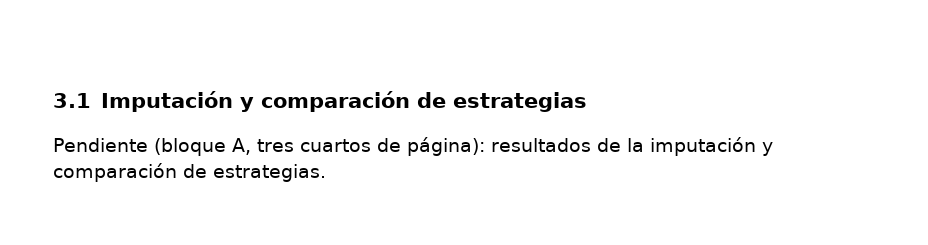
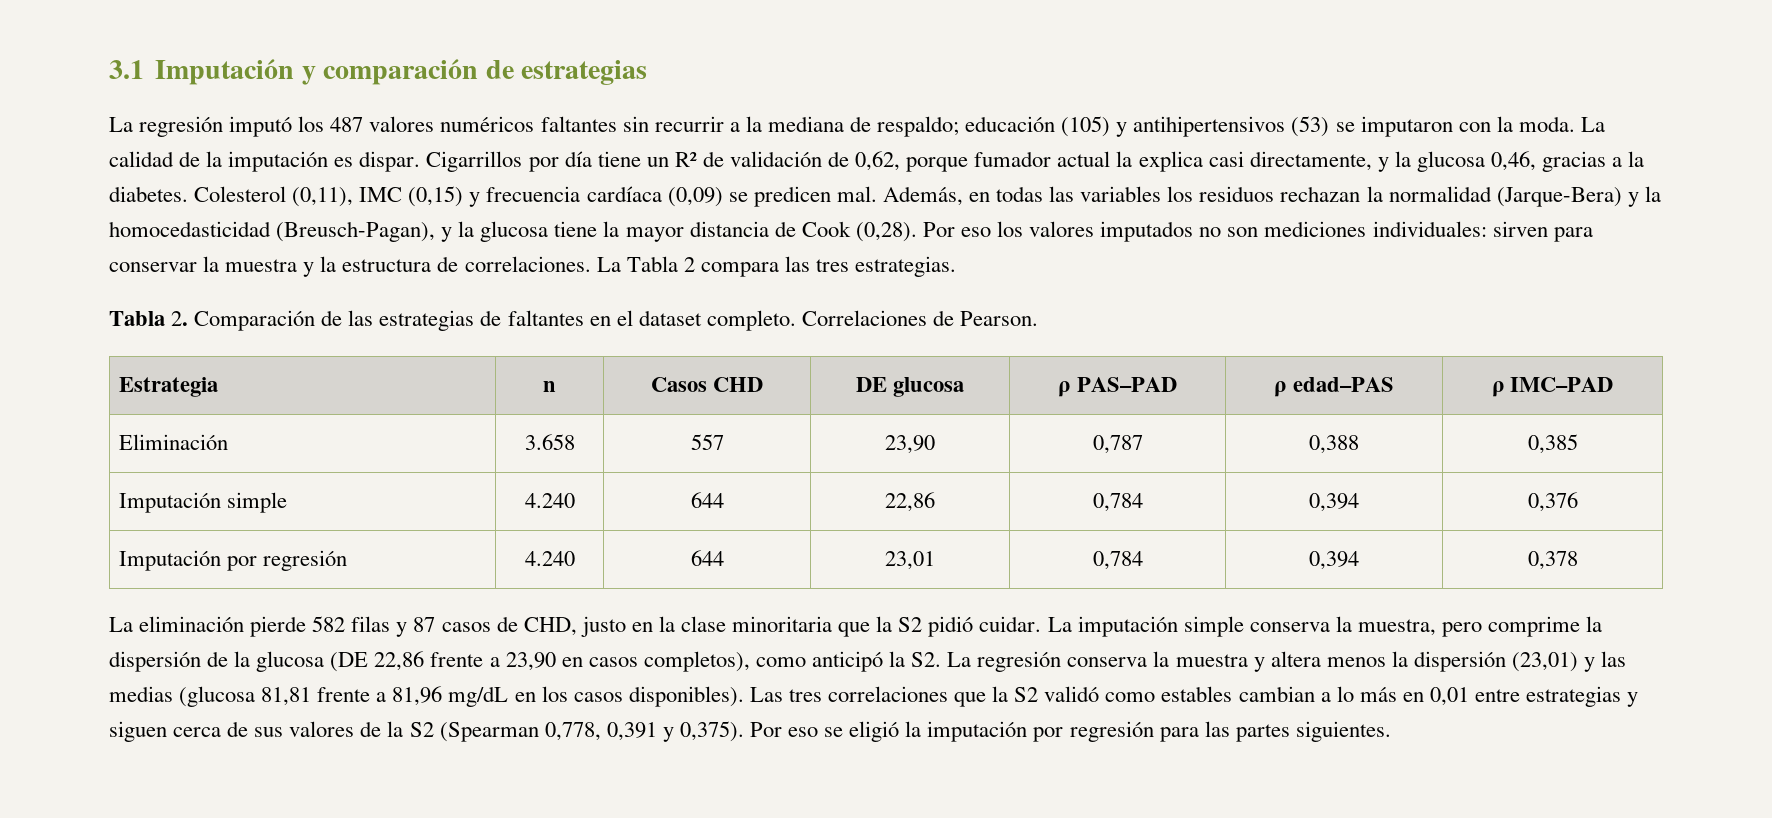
- Pendiente (bloque A, tres cuartos de página): resultados de la imputación y comparación de estrategias.
+ La regresión imputó los 487 valores numéricos faltantes sin recurrir a la mediana de respaldo; educación (105) y antihipertensivos (53) se imputaron con la moda. La calidad de la imputación es dispar. Cigarrillos por día tiene un R² de validación de 0,62, porque fumador actual la explica casi directamente, y la glucosa 0,46, gracias a la diabetes. Colesterol (0,11), IMC (0,15) y frecuencia cardíaca (0,09) se predicen mal. Además, en todas las variables los residuos rechazan la normalidad (Jarque-Bera) y la homocedasticidad (Breusch-Pagan), y la glucosa tiene la mayor distancia de Cook (0,28). Por eso los valores imputados no son mediciones individuales: sirven para conservar la muestra y la estructura de correlaciones. La Tabla 2 compara las tres estrategias.
+ Tabla 2. Comparación de las estrategias de faltantes en el dataset completo. Correlaciones de Pearson.
+ Estrategia | n | Casos CHD | DE glucosa | ρ PAS–PAD | ρ edad–PAS | ρ IMC–PAD
+ Eliminación | 3.658 | 557 | 23,90 | 0,787 | 0,388 | 0,385
+ Imputación simple | 4.240 | 644 | 22,86 | 0,784 | 0,394 | 0,376
+ Imputación por regresión | 4.240 | 644 | 23,01 | 0,784 | 0,394 | 0,378
+ La eliminación pierde 582 filas y 87 casos de CHD, justo en la clase minoritaria que la S2 pidió cuidar. La imputación simple conserva la muestra, pero comprime la dispersión de la glucosa (DE 22,86 frente a 23,90 en casos completos), como anticipó la S2. La regresión conserva la muestra y altera menos la dispersión (23,01) y las medias (glucosa 81,81 frente a 81,96 mg/dL en los casos disponibles). Las tres correlaciones que la S2 validó como estables cambian a lo más en 0,01 entre estrategias y siguen cerca de sus valores de la S2 (Spearman 0,778, 0,391 y 0,375). Por eso se eligió la imputación por regresión para las partes siguientes.

